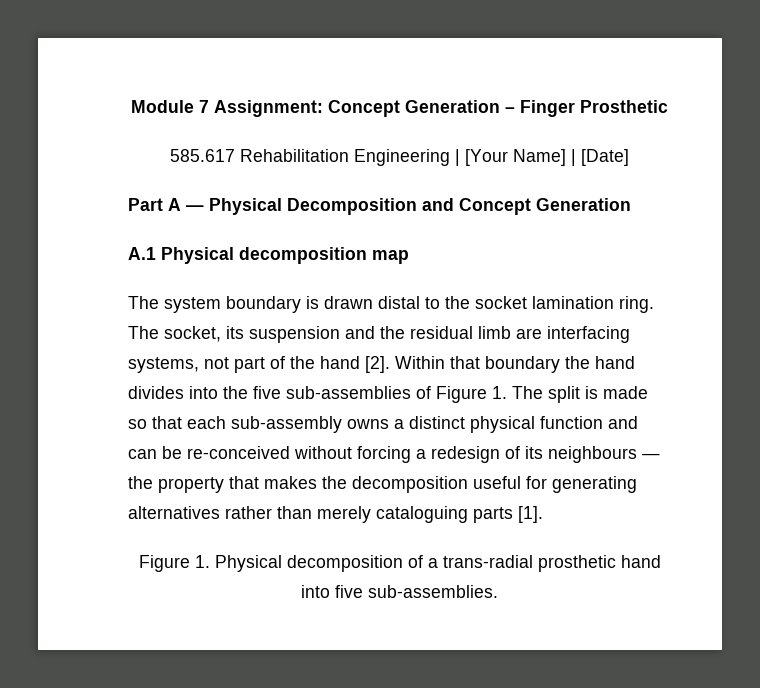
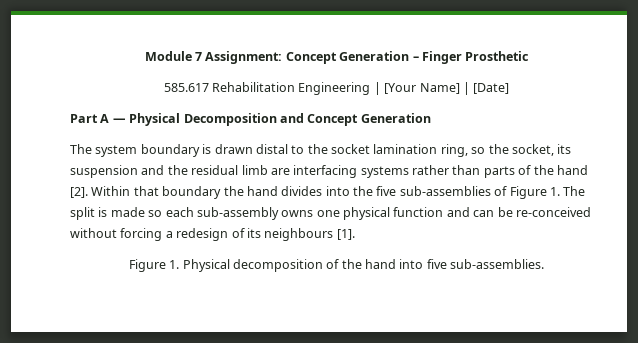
- A.1 Physical decomposition map
- The system boundary is drawn distal to the socket lamination ring. The socket, its suspension and the residual limb are interfacing systems, not part of the hand [2].
+ The system boundary is drawn distal to the socket lamination ring, so the socket, its suspension and the residual limb are interfacing systems rather than parts of the hand [2].
- Within that boundary the hand divides into the five sub-assemblies of Figure 1. The split is made so that each sub-assembly owns a distinct physical function and can be re-conceived without forcing a redesign of its neighbours — the property that makes the decomposition useful for generating alternatives rather than merely cataloguing parts [1].
+ Within that boundary the hand divides into the five sub-assemblies of Figure 1. The split is made so each sub-assembly owns one physical function and can be re-conceived without forcing a redesign of its neighbours [1].
- Figure 1. Physical decomposition of a trans-radial prosthetic hand into five sub-assemblies.
+ Figure 1. Physical decomposition of the hand into five sub-assemblies.

